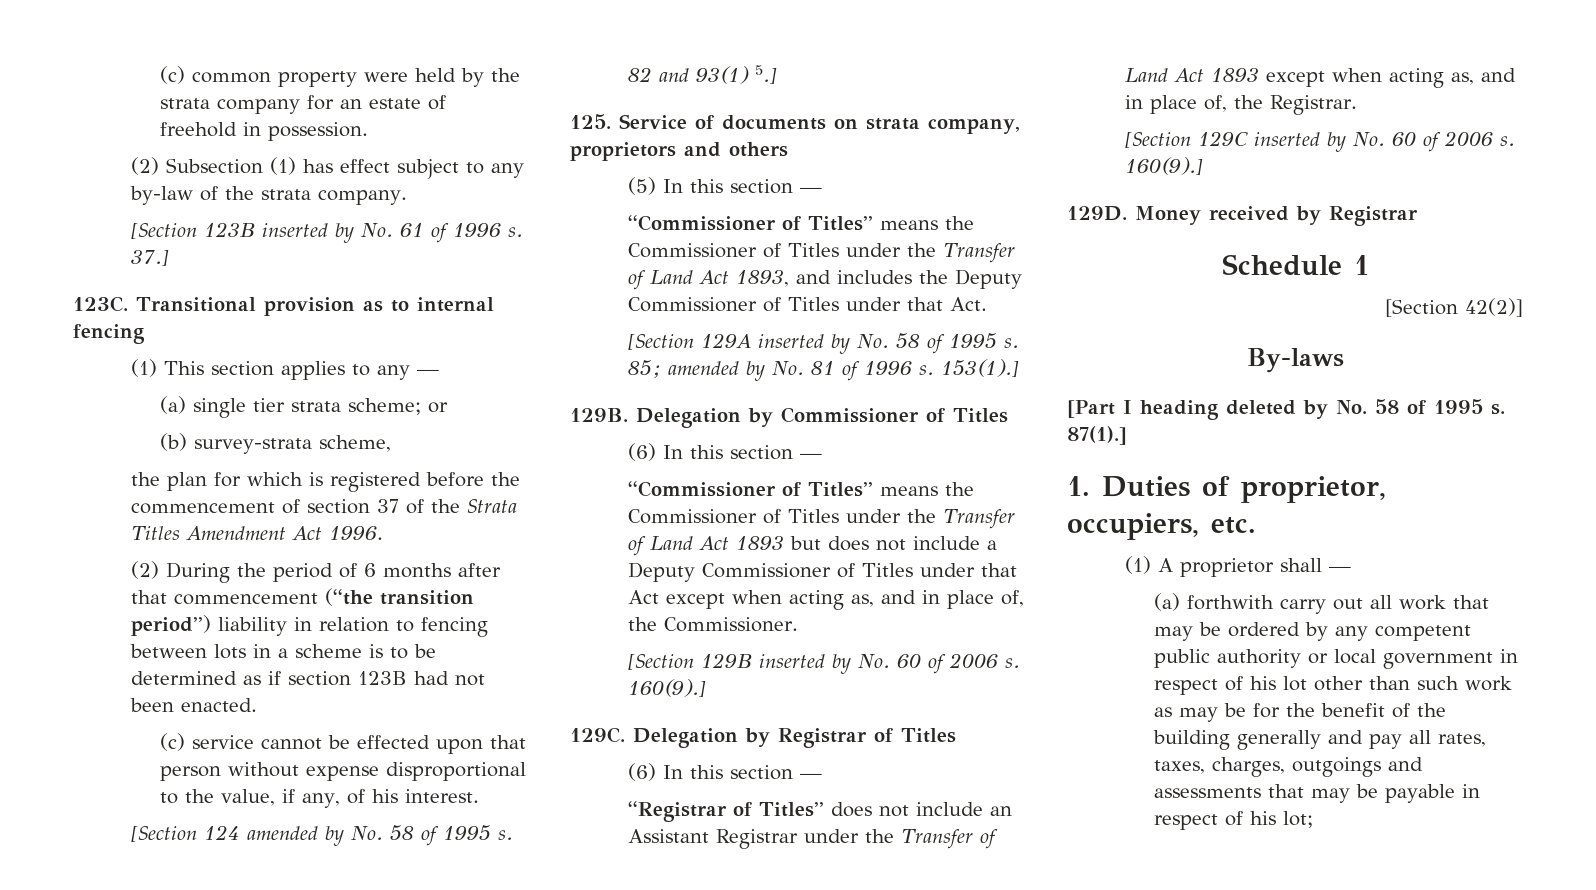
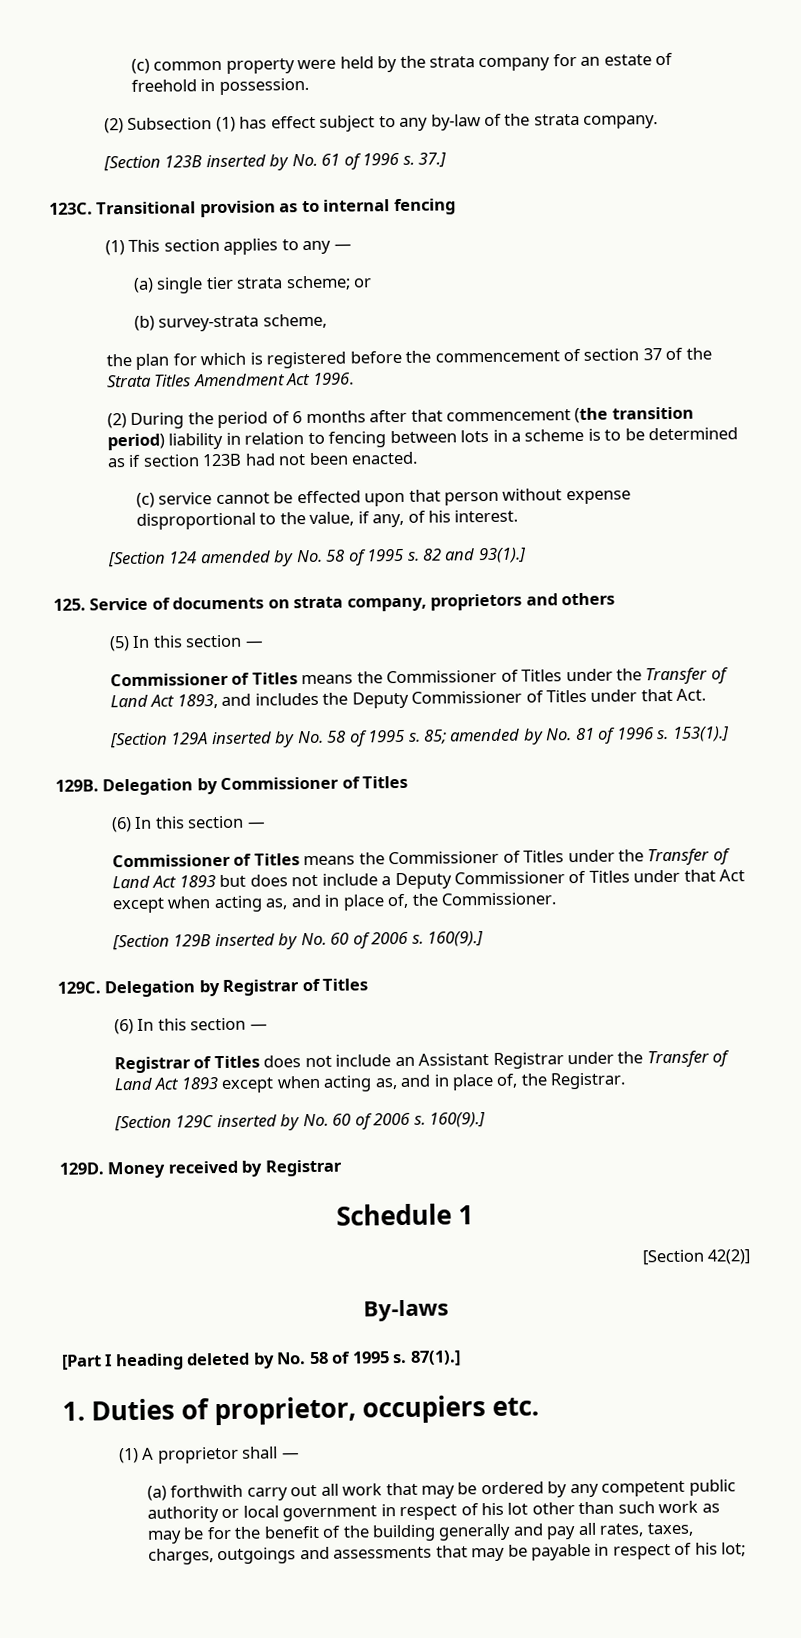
- (2) During the period of 6 months after that commencement (“the transition period”) liability in relation to fencing between lots in a scheme is to be determined as if section 123B had not been enacted.
+ (2) During the period of 6 months after that commencement (the transition period) liability in relation to fencing between lots in a scheme is to be determined as if section 123B had not been enacted.
- 82 and 93(1) 5.]
+ 82 and 93(1).]
- “Commissioner of Titles” means the Commissioner of Titles under the Transfer of Land Act 1893, and includes the Deputy Commissioner of Titles under that Act.
+ Commissioner of Titles means the Commissioner of Titles under the Transfer of Land Act 1893, and includes the Deputy Commissioner of Titles under that Act.
- “Commissioner of Titles” means the Commissioner of Titles under the Transfer of Land Act 1893 but does not include a Deputy Commissioner of Titles under that Act except when acting as, and in place of, the Commissioner.
+ Commissioner of Titles means the Commissioner of Titles under the Transfer of Land Act 1893 but does not include a Deputy Commissioner of Titles under that Act except when acting as, and in place of, the Commissioner.
- “Registrar of Titles” does not include an Assistant Registrar under the Transfer of Land Act 1893 except when acting as, and in place of, the Registrar.
+ Registrar of Titles does not include an Assistant Registrar under the Transfer of Land Act 1893 except when acting as, and in place of, the Registrar.
- 1. Duties of proprietor, occupiers, etc.
+ 1. Duties of proprietor, occupiers etc.

